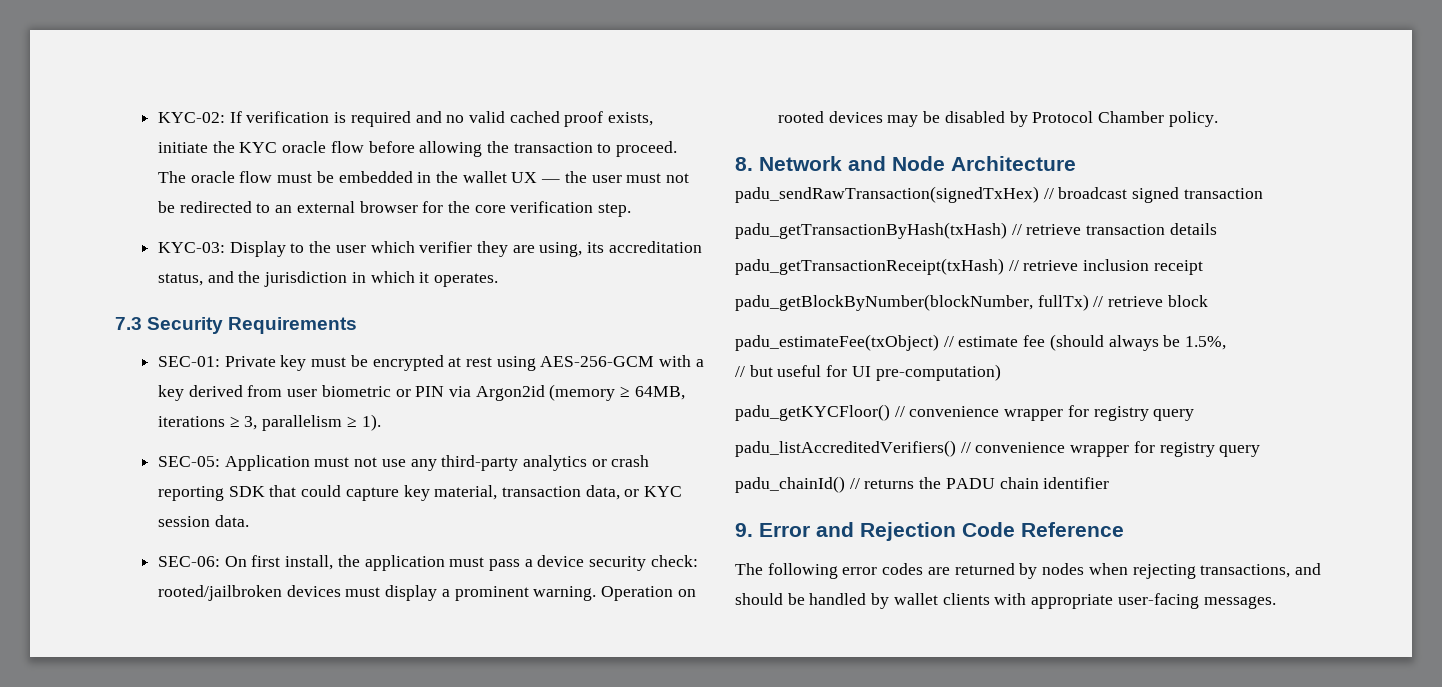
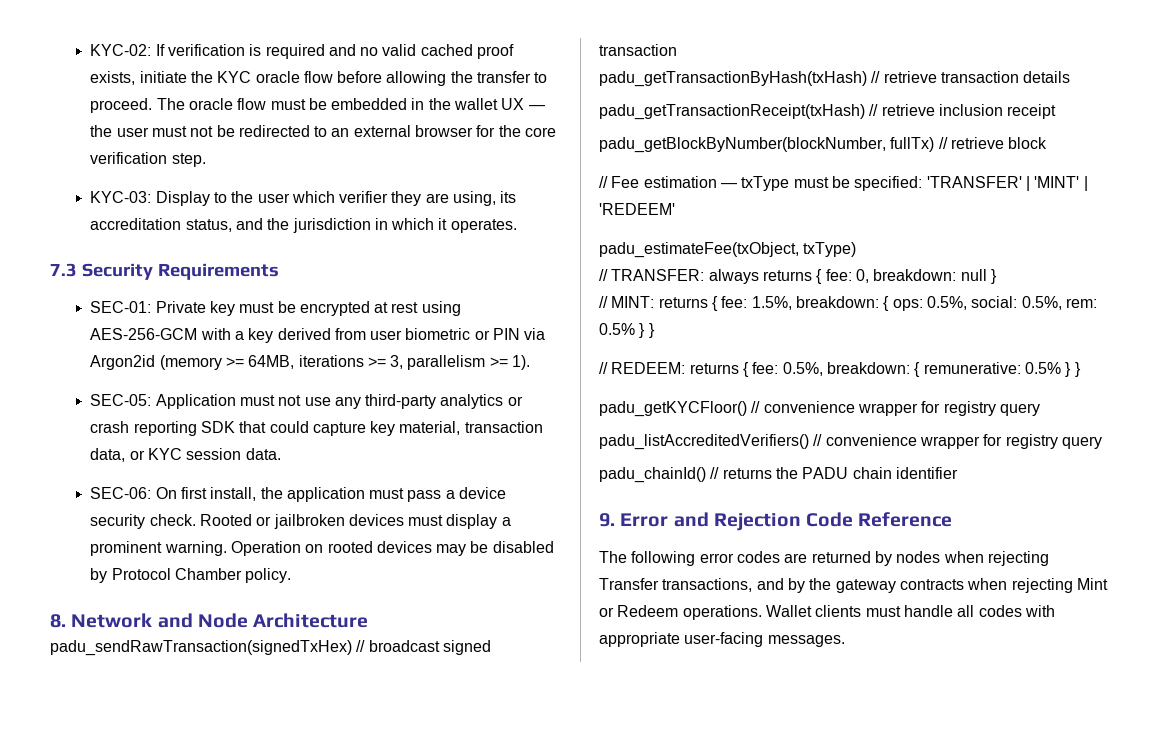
- KYC-02: If verification is required and no valid cached proof exists, initiate the KYC oracle flow before allowing the transaction to proceed.
+ KYC-02: If verification is required and no valid cached proof exists, initiate the KYC oracle flow before allowing the transfer to proceed.
- SEC-01: Private key must be encrypted at rest using AES-256-GCM with a key derived from user biometric or PIN via Argon2id (memory ≥ 64MB, iterations ≥ 3, parallelism ≥ 1).
+ SEC-01: Private key must be encrypted at rest using AES-256-GCM with a key derived from user biometric or PIN via Argon2id (memory >= 64MB, iterations >= 3, parallelism >= 1).
- SEC-06: On first install, the application must pass a device security check: rooted/jailbroken devices must display a prominent warning.
+ SEC-06: On first install, the application must pass a device security check. Rooted or jailbroken devices must display a prominent warning.
- padu_estimateFee(txObject) // estimate fee (should always be 1.5%,
- // but useful for UI pre-computation)
+ // Fee estimation — txType must be specified: 'TRANSFER' | 'MINT' | 'REDEEM'
+ padu_estimateFee(txObject, txType)
+ // TRANSFER: always returns { fee: 0, breakdown: null }
+ // MINT: returns { fee: 1.5%, breakdown: { ops: 0.5%, social: 0.5%, rem: 0.5% } }
+ // REDEEM: returns { fee: 0.5%, breakdown: { remunerative: 0.5% } }
- The following error codes are returned by nodes when rejecting transactions, and should be handled by wallet clients with appropriate user-facing messages.
+ The following error codes are returned by nodes when rejecting Transfer transactions, and by the gateway contracts when rejecting Mint or Redeem operations. Wallet clients must handle all codes with appropriate user-facing messages.

